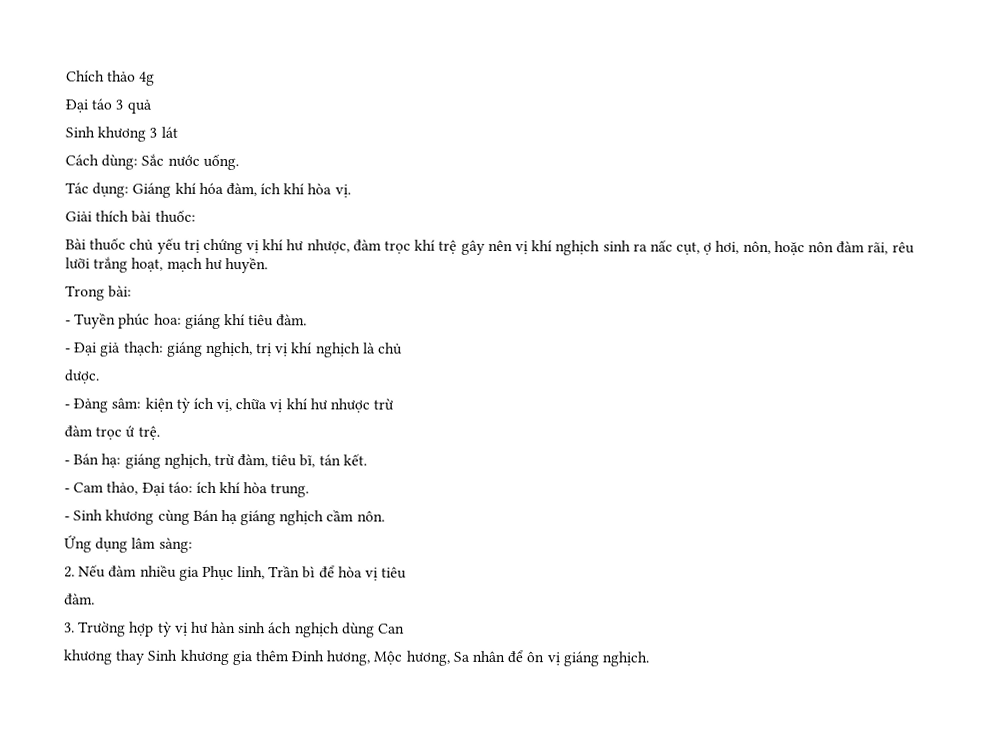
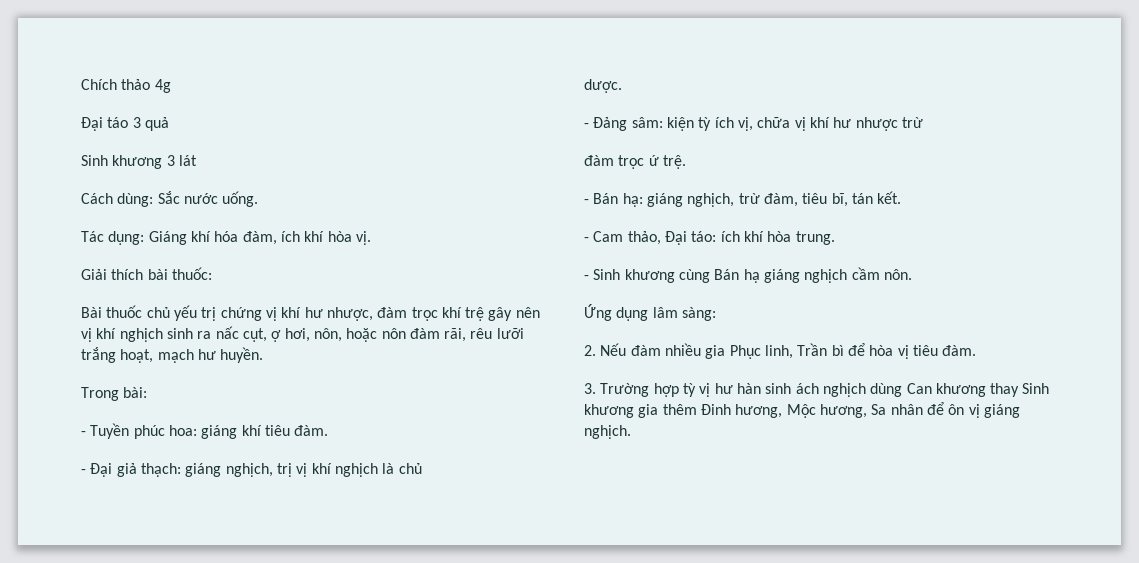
- 2. Nếu đàm nhiều gia Phục linh, Trần bì để hòa vị tiêu
- đàm.
+ 2. Nếu đàm nhiều gia Phục linh, Trần bì để hòa vị tiêu đàm.
- 3. Trường hợp tỳ vị hư hàn sinh ách nghịch dùng Can
- khương thay Sinh khương gia thêm Đinh hương, Mộc hương, Sa nhân để ôn vị giáng nghịch.
+ 3. Trường hợp tỳ vị hư hàn sinh ách nghịch dùng Can khương thay Sinh khương gia thêm Đinh hương, Mộc hương, Sa nhân để ôn vị giáng nghịch.

